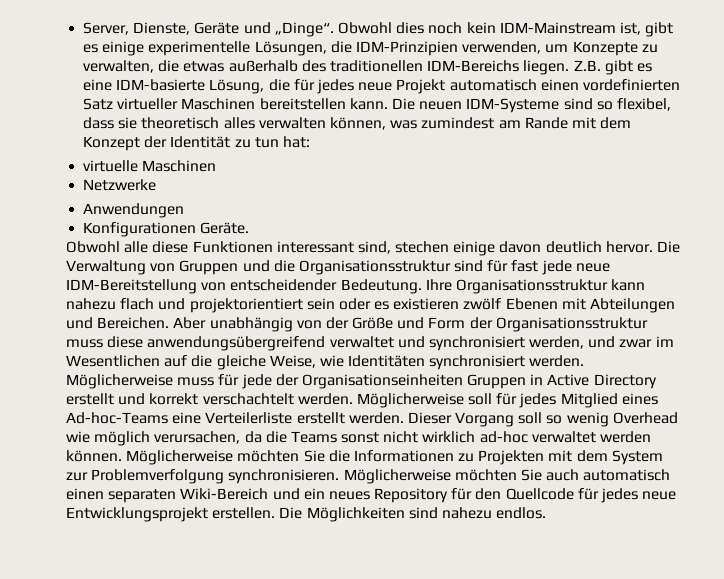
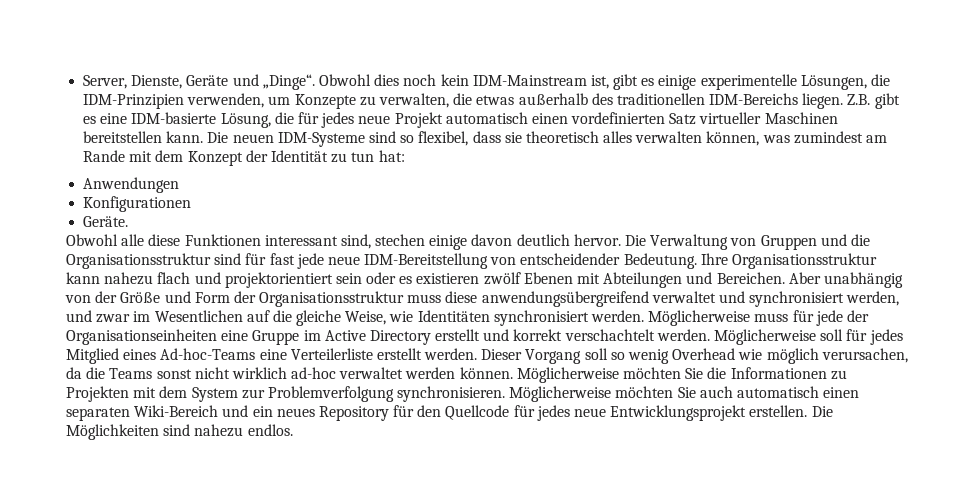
- virtuelle Maschinen
- Netzwerke
- Konfigurationen Geräte.
+ Konfigurationen
+ Geräte.
- Möglicherweise muss für jede der Organisationseinheiten Gruppen in Active Directory erstellt und korrekt verschachtelt werden.
+ Möglicherweise muss für jede der Organisationseinheiten eine Gruppe im Active Directory erstellt und korrekt verschachtelt werden.

